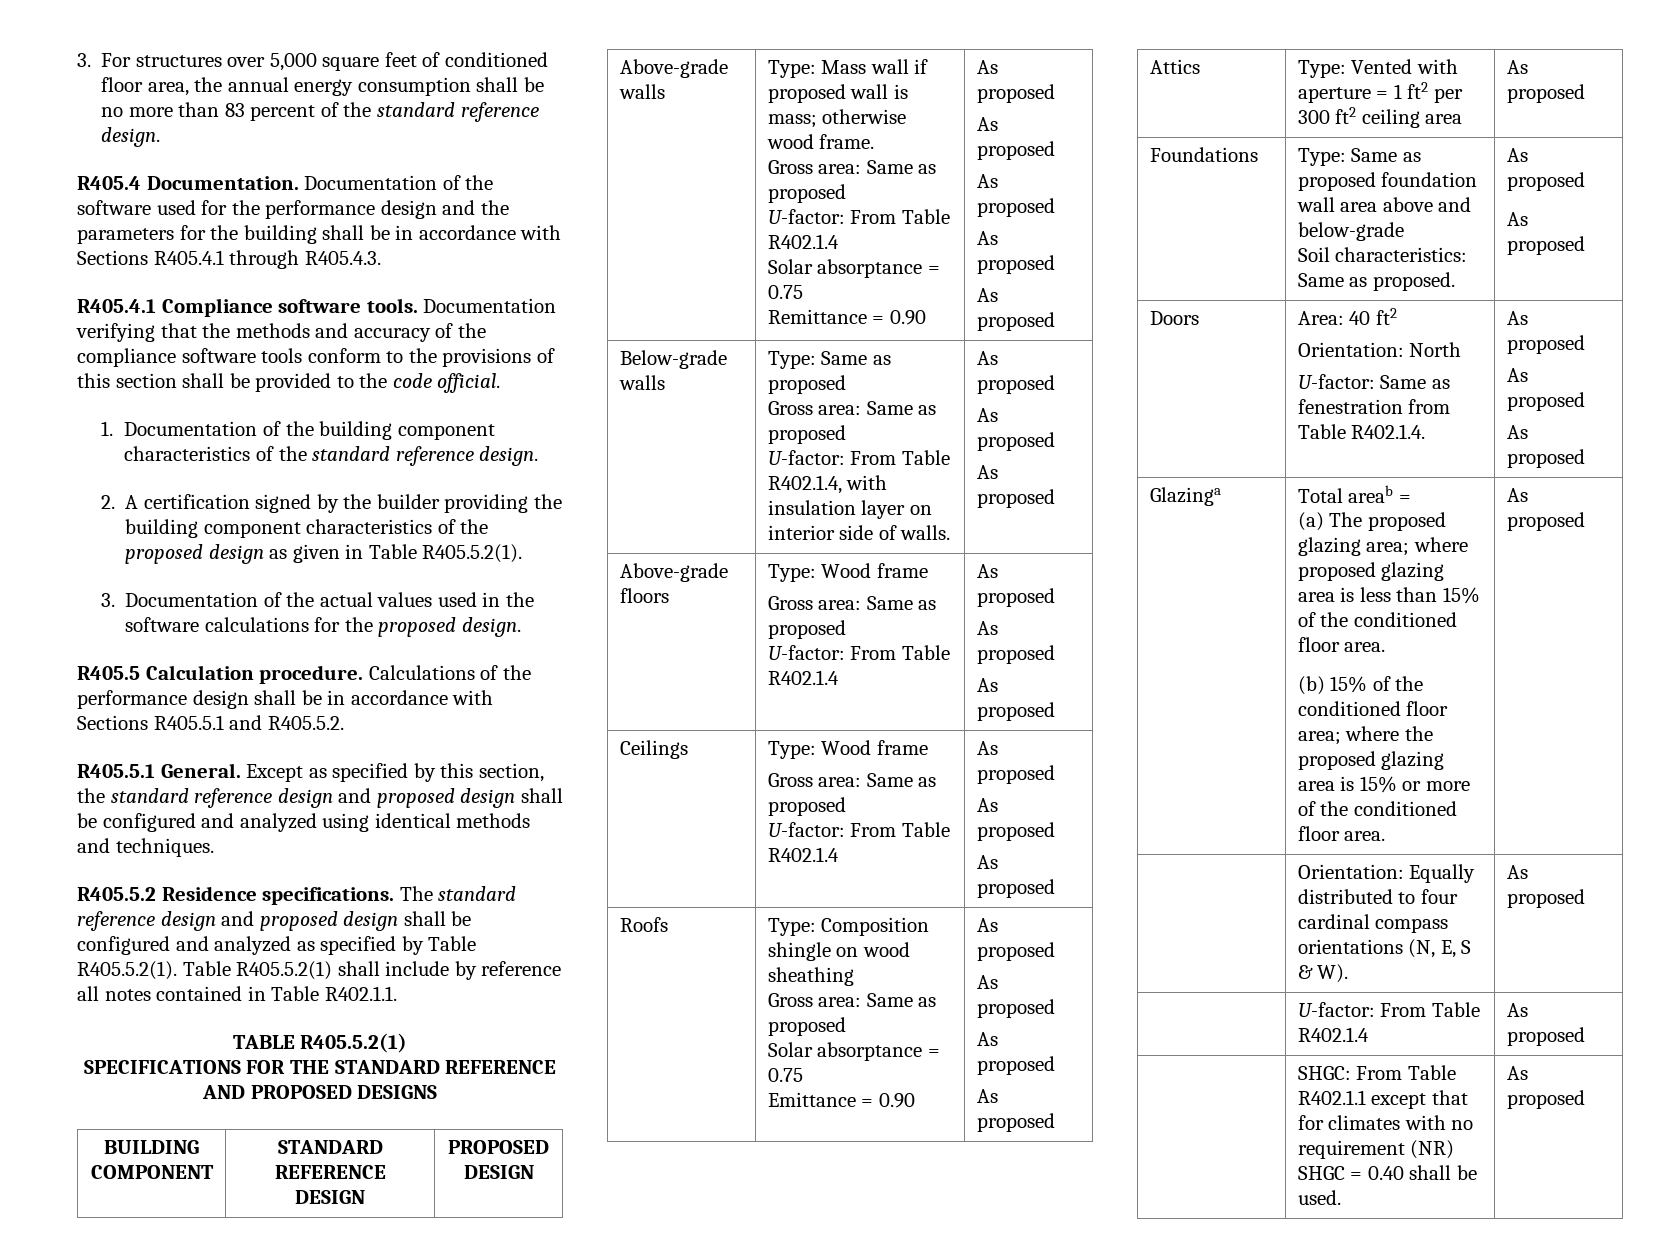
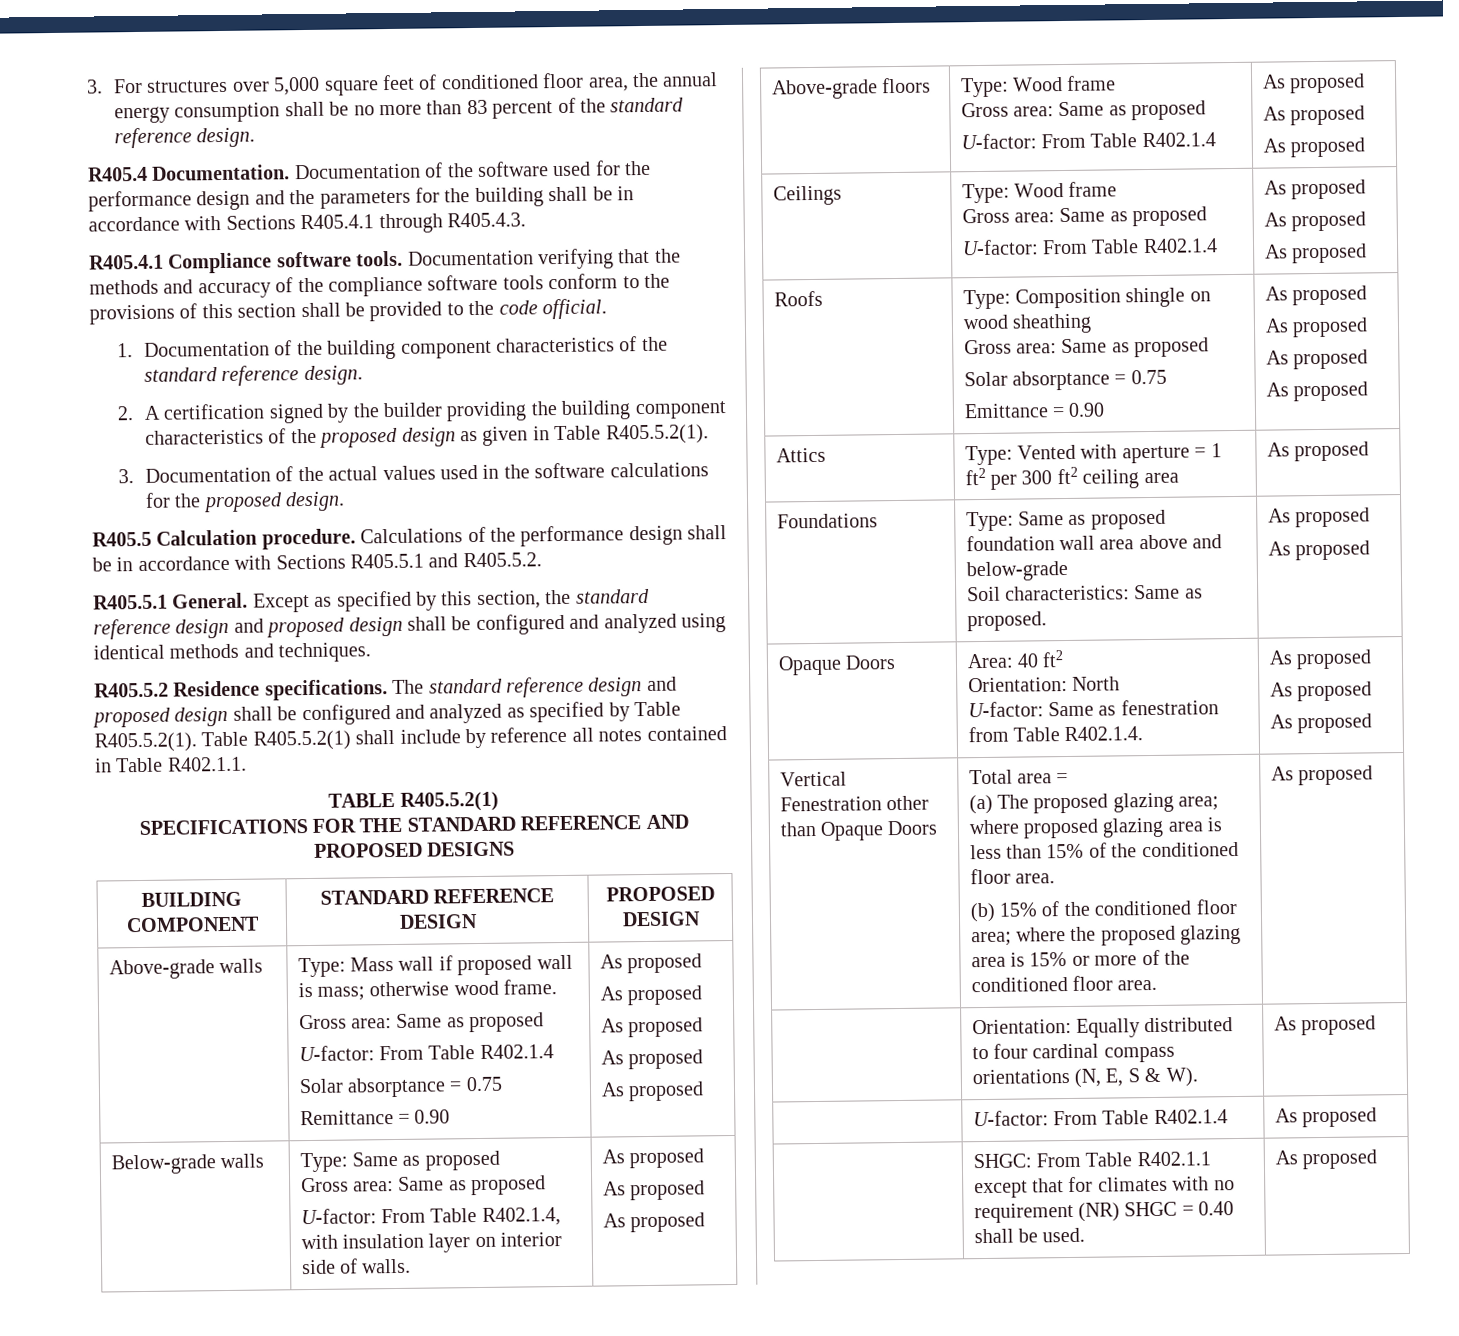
- Doors | Area: 40 ft2
+ Opaque Doors | Area: 40 ft2
- Glazinga
+ Vertical Fenestration other than Opaque Doors
- Total areab =
+ Total area =

